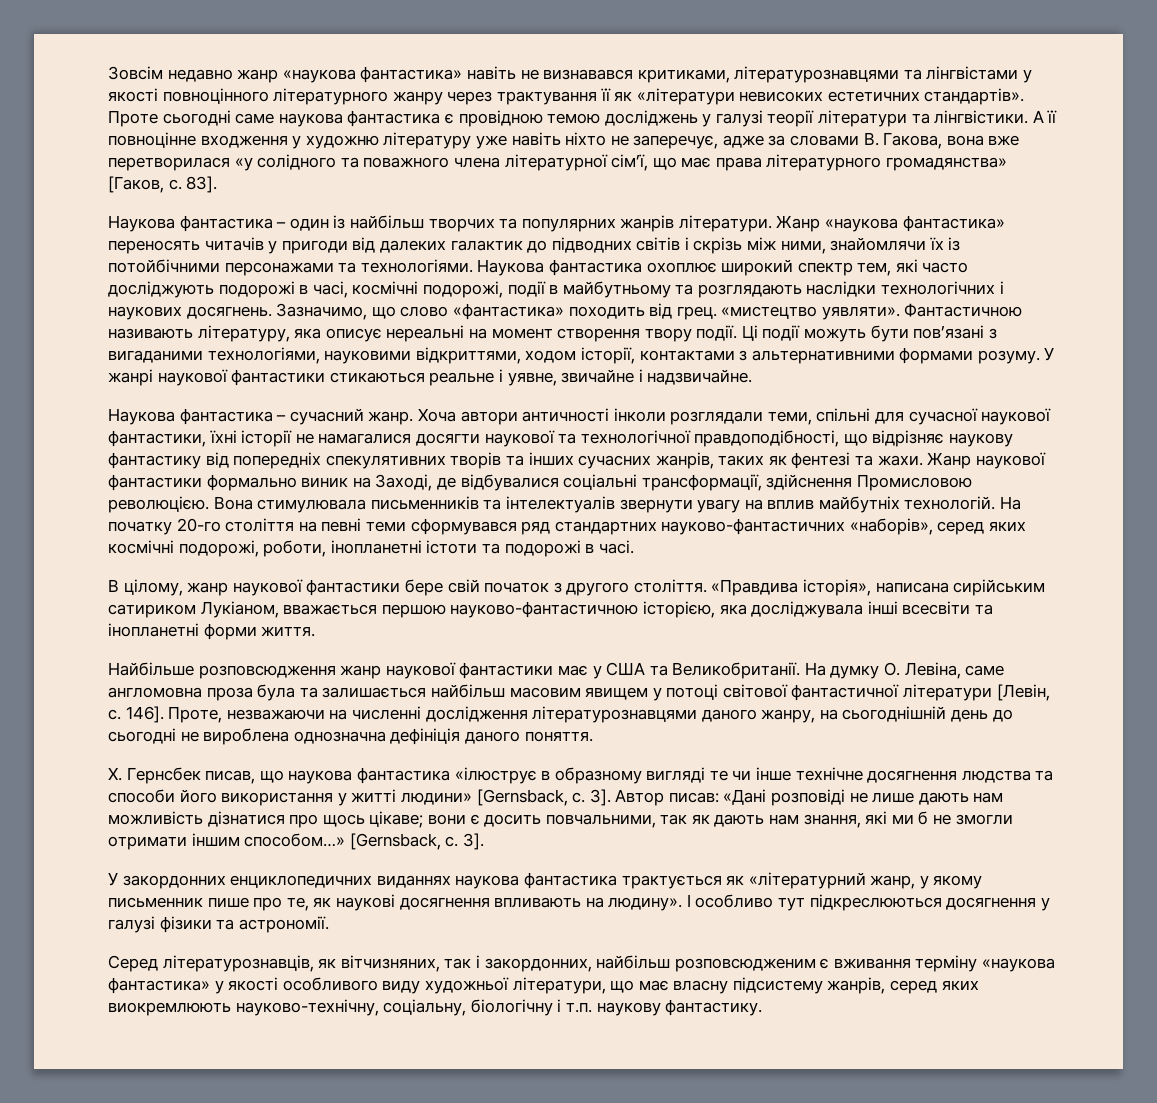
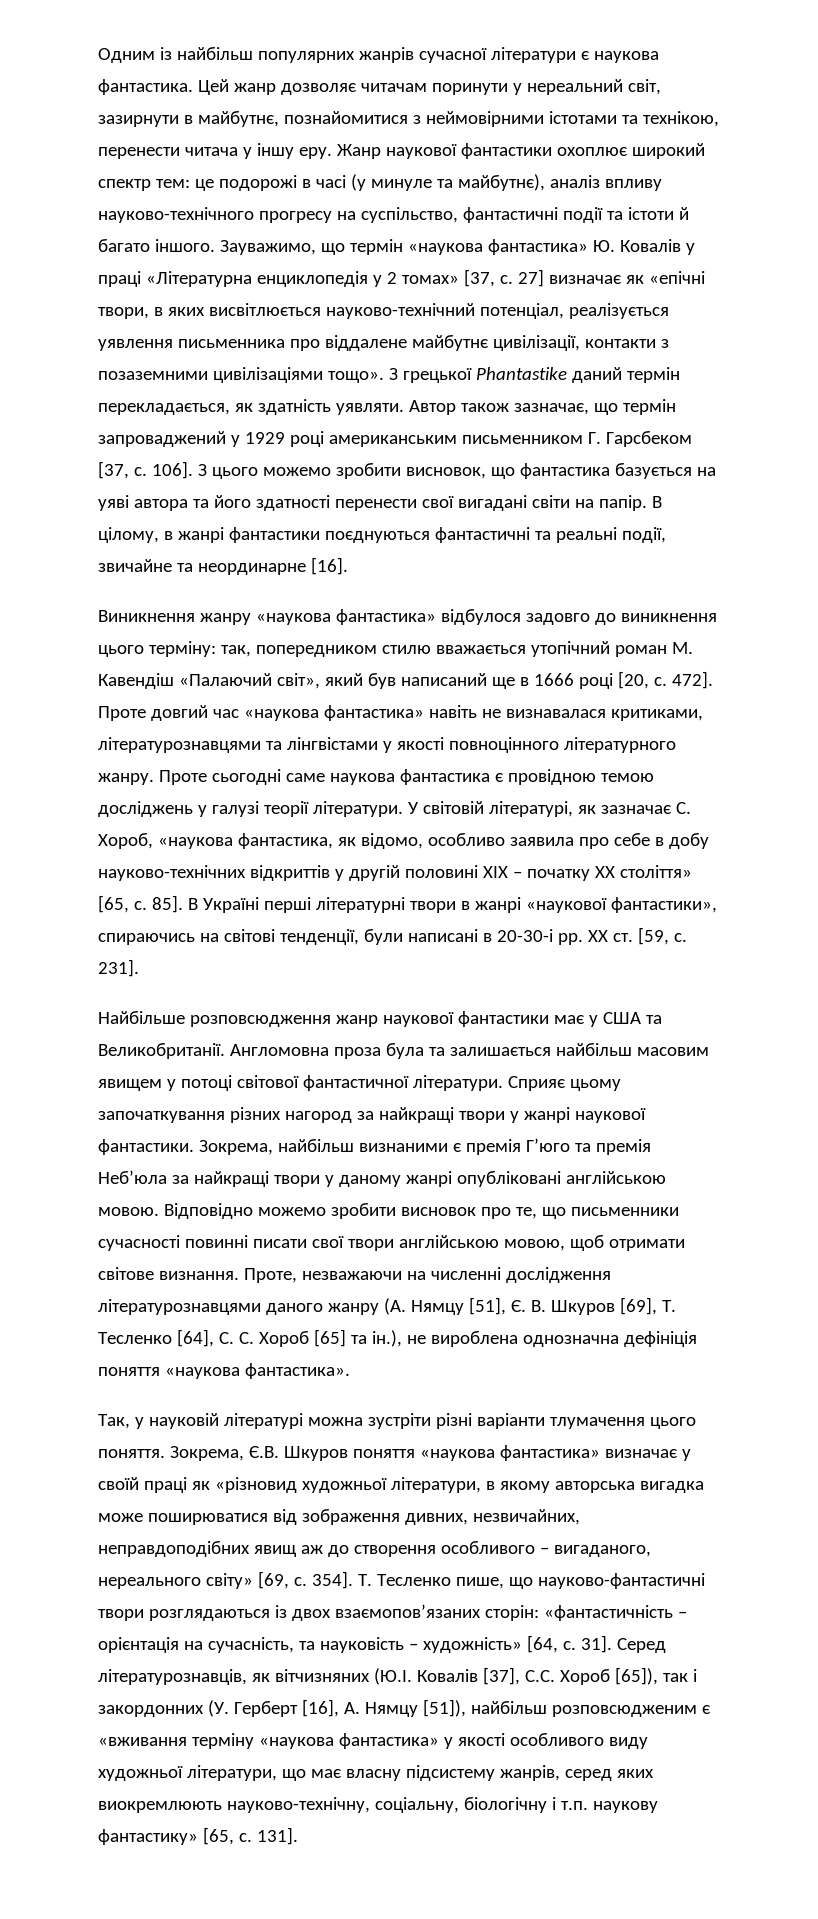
- Зовсім недавно жанр «наукова фантастика» навіть не визнавався критиками, літературознавцями та лінгвістами у якості повноцінного літературного жанру через трактування її як «літератури невисоких естетичних стандартів».
+ Одним із найбільш популярних жанрів сучасної літератури є наукова фантастика. Цей жанр дозволяє читачам поринути у нереальний світ, зазирнути в майбутнє, познайомитися з неймовірними істотами та технікою, перенести читача у іншу еру. Жанр наукової фантастики охоплює широкий спектр тем: це подорожі в часі (у минуле та майбутнє), аналіз впливу науково-технічного прогресу на суспільство, фантастичні події та істоти й багато іншого. Зауважимо, що термін «наукова фантастика» Ю. Ковалів у праці «Літературна енциклопедія у 2 томах» [37, c. 27] визначає як «епічні твори, в яких висвітлюється науково-технічний потенціал, реалізується уявлення письменника про віддалене майбутнє цивілізації, контакти з позаземними цивілізаціями тощо». З грецької Рhantastike даний термін перекладається, як здатність уявляти. Автор також зазначає, що термін запроваджений у 1929 році американським письменником Г. Гарсбеком [37, c. 106]. З цього можемо зробити висновок, що фантастика базується на уяві автора та його здатності перенести свої вигадані світи на папір. В цілому, в жанрі фантастики поєднуються фантастичні та реальні події, звичайне та неординарне [16].
+ Виникнення жанру «наукова фантастика» відбулося задовго до виникнення цього терміну: так, попередником стилю вважається утопічний роман М. Кавендіш «Палаючий світ», який був написаний ще в 1666 році [20, c. 472]. Проте довгий час «наукова фантастика» навіть не визнавалася критиками, літературознавцями та лінгвістами у якості повноцінного літературного жанру.
- Проте сьогодні саме наукова фантастика є провідною темою досліджень у галузі теорії літератури та лінгвістики. А її повноцінне входження у художню літературу уже навіть ніхто не заперечує, адже за словами В. Гакова, вона вже перетворилася «у солідного та поважного члена літературної сім’ї, що має права літературного громадянства» [Гаков, с. 83].
- Наукова фантастика – один із найбільш творчих та популярних жанрів літератури. Жанр «наукова фантастика» переносять читачів у пригоди від далеких галактик до підводних світів і скрізь між ними, знайомлячи їх із потойбічними персонажами та технологіями. Наукова фантастика охоплює широкий спектр тем, які часто досліджують подорожі в часі, космічні подорожі, події в майбутньому та розглядають наслідки технологічних і наукових досягнень. Зазначимо, що слово «фантастика» походить від грец. «мистецтво уявляти». Фантастичною називають літературу, яка описує нереальні на момент створення твору події. Ці події можуть бути пов’язані з вигаданими технологіями, науковими відкриттями, ходом історії, контактами з альтернативними формами розуму. У жанрі наукової фантастики стикаються реальне і уявне, звичайне і надзвичайне.
- Наукова фантастика – сучасний жанр. Хоча автори античності інколи розглядали теми, спільні для сучасної наукової фантастики, їхні історії не намагалися досягти наукової та технологічної правдоподібності, що відрізняє наукову фантастику від попередніх спекулятивних творів та інших сучасних жанрів, таких як фентезі та жахи. Жанр наукової фантастики формально виник на Заході, де відбувалися соціальні трансформації, здійснення Промисловою революцією. Вона стимулювала письменників та інтелектуалів звернути увагу на вплив майбутніх технологій. На початку 20-го століття на певні теми сформувався ряд стандартних науково-фантастичних «наборів», серед яких космічні подорожі, роботи, інопланетні істоти та подорожі в часі.
- В цілому, жанр наукової фантастики бере свій початок з другого століття. «Правдива історія», написана сирійським сатириком Лукіаном, вважається першою науково-фантастичною історією, яка досліджувала інші всесвіти та інопланетні форми життя.
+ Проте сьогодні саме наукова фантастика є провідною темою досліджень у галузі теорії літератури. У світовій літературі, як зазначає С. Хороб, «наукова фантастика, як відомо, особливо заявила про себе в добу науково-технічних відкриттів у другій половині ХІХ – початку ХХ століття» [65, c. 85]. В Україні перші літературні твори в жанрі «наукової фантастики», спираючись на світові тенденції, були написані в 20-30-і рр. ХХ ст. [59, c. 231].
- На думку О. Левіна, саме англомовна проза була та залишається найбільш масовим явищем у потоці світової фантастичної літератури [Левін, с. 146].
+ Англомовна проза була та залишається найбільш масовим явищем у потоці світової фантастичної літератури. Сприяє цьому започаткування різних нагород за найкращі твори у жанрі наукової фантастики. Зокрема, найбільш визнаними є премія Г’юго та премія Неб’юла за найкращі твори у даному жанрі опубліковані англійською мовою. Відповідно можемо зробити висновок про те, що письменники сучасності повинні писати свої твори англійською мовою, щоб отримати світове визнання.
- Проте, незважаючи на численні дослідження літературознавцями даного жанру, на сьогоднішній день до сьогодні не вироблена однозначна дефініція даного поняття.
- Х. Гернсбек писав, що наукова фантастика «ілюструє в образному вигляді те чи інше технічне досягнення людства та способи його використання у житті людини» [Gernsback, c. 3]. Автор писав: «Дані розповіді не лише дають нам можливість дізнатися про щось цікаве; вони є досить повчальними, так як дають нам знання, які ми б не змогли отримати іншим способом…» [Gernsback, c. 3].
- У закордонних енциклопедичних виданнях наукова фантастика трактується як «літературний жанр, у якому письменник пише про те, як наукові досягнення впливають на людину». І особливо тут підкреслюються досягнення у галузі фізики та астрономії.
- Серед літературознавців, як вітчизняних, так і закордонних, найбільш розповсюдженим є вживання терміну «наукова фантастика» у якості особливого виду художньої літератури, що має власну підсистему жанрів, серед яких виокремлюють науково-технічну, соціальну, біологічну і т.п. наукову фантастику.
+ Проте, незважаючи на численні дослідження літературознавцями даного жанру (А. Нямцу [51], Є. В. Шкуров [69], Т. Тесленко [64], С. С. Хороб [65] та ін.), не вироблена однозначна дефініція поняття «наукова фантастика».
+ Так, у науковій літературі можна зустріти різні варіанти тлумачення цього поняття. Зокрема, Є.В. Шкуров поняття «наукова фантастика» визначає у своїй праці як «різновид художньої літератури, в якому авторська вигадка може поширюватися від зображення дивних, незвичайних, неправдоподібних явищ аж до створення особливого – вигаданого, нереального світу» [69, c. 354]. Т. Тесленко пише, що науково-фантастичні твори розглядаються із двох взаємопов’язаних сторін: «фантастичність – орієнтація на сучасність, та науковість – художність» [64, с. 31]. Серед літературознавців, як вітчизняних (Ю.І. Ковалів [37], С.С. Хороб [65]), так і закордонних (У. Герберт [16], А. Нямцу [51]), найбільш розповсюдженим є «вживання терміну «наукова фантастика» у якості особливого виду художньої літератури, що має власну підсистему жанрів, серед яких виокремлюють науково-технічну, соціальну, біологічну і т.п. наукову фантастику» [65, c. 131].

